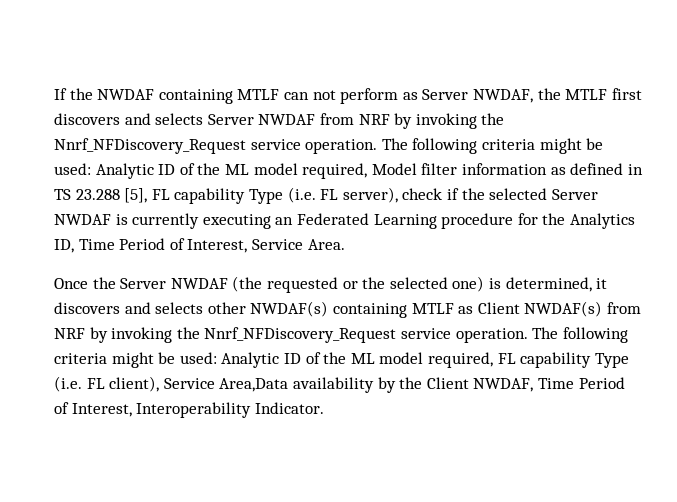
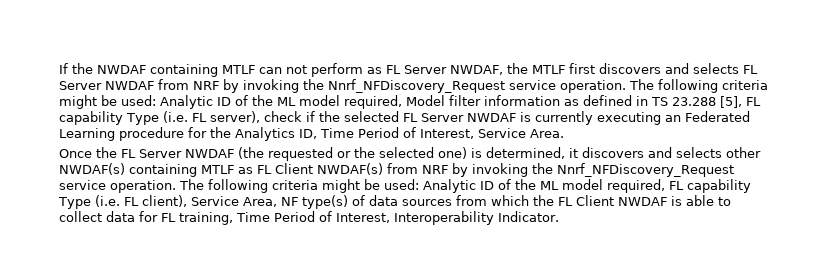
- If the NWDAF containing MTLF can not perform as Server NWDAF, the MTLF first discovers and selects Server NWDAF from NRF by invoking the Nnrf_NFDiscovery_Request service operation.
+ If the NWDAF containing MTLF can not perform as FL Server NWDAF, the MTLF first discovers and selects FL Server NWDAF from NRF by invoking the Nnrf_NFDiscovery_Request service operation.
- The following criteria might be used: Analytic ID of the ML model required, Model filter information as defined in TS 23.288 [5], FL capability Type (i.e. FL server), check if the selected Server NWDAF is currently executing an Federated Learning procedure for the Analytics ID, Time Period of Interest, Service Area.
+ The following criteria might be used: Analytic ID of the ML model required, Model filter information as defined in TS 23.288 [5], FL capability Type (i.e. FL server), check if the selected FL Server NWDAF is currently executing an Federated Learning procedure for the Analytics ID, Time Period of Interest, Service Area.
- Once the Server NWDAF (the requested or the selected one) is determined, it discovers and selects other NWDAF(s) containing MTLF as Client NWDAF(s) from NRF by invoking the Nnrf_NFDiscovery_Request service operation.
+ Once the FL Server NWDAF (the requested or the selected one) is determined, it discovers and selects other NWDAF(s) containing MTLF as FL Client NWDAF(s) from NRF by invoking the Nnrf_NFDiscovery_Request service operation.
- The following criteria might be used: Analytic ID of the ML model required, FL capability Type (i.e. FL client), Service Area,Data availability by the Client NWDAF, Time Period of Interest, Interoperability Indicator.
+ The following criteria might be used: Analytic ID of the ML model required, FL capability Type (i.e. FL client), Service Area, NF type(s) of data sources from which the FL Client NWDAF is able to collect data for FL training, Time Period of Interest, Interoperability Indicator.

